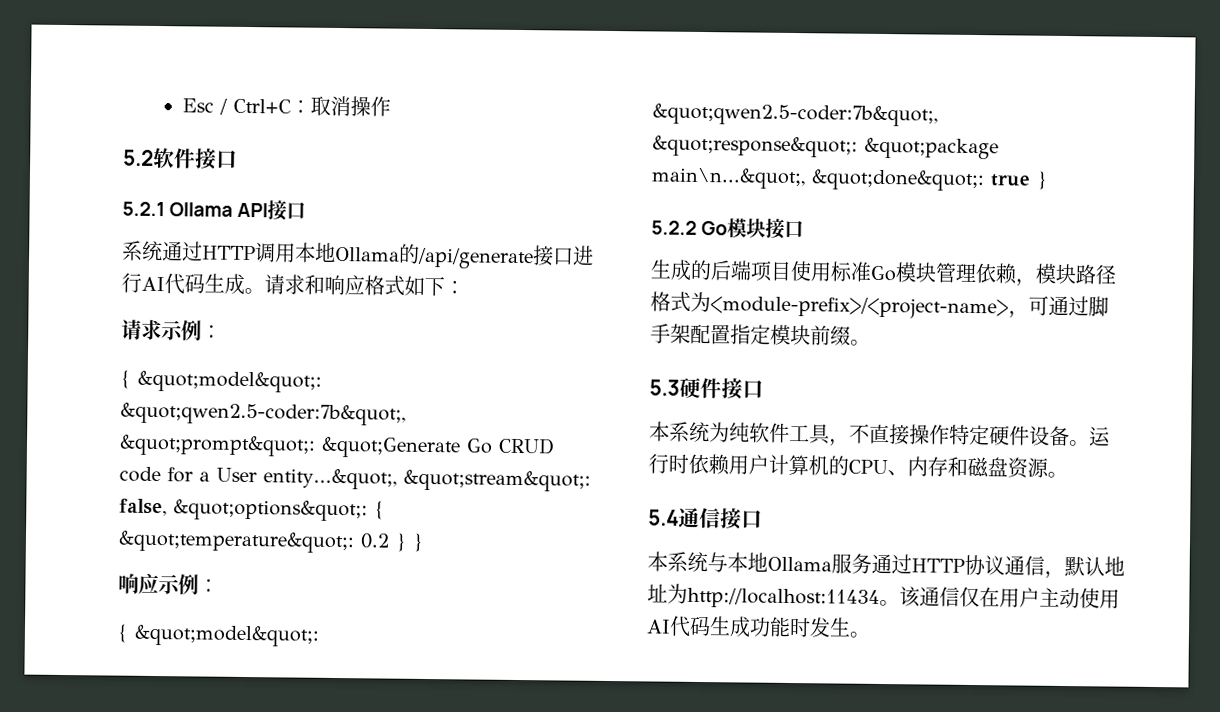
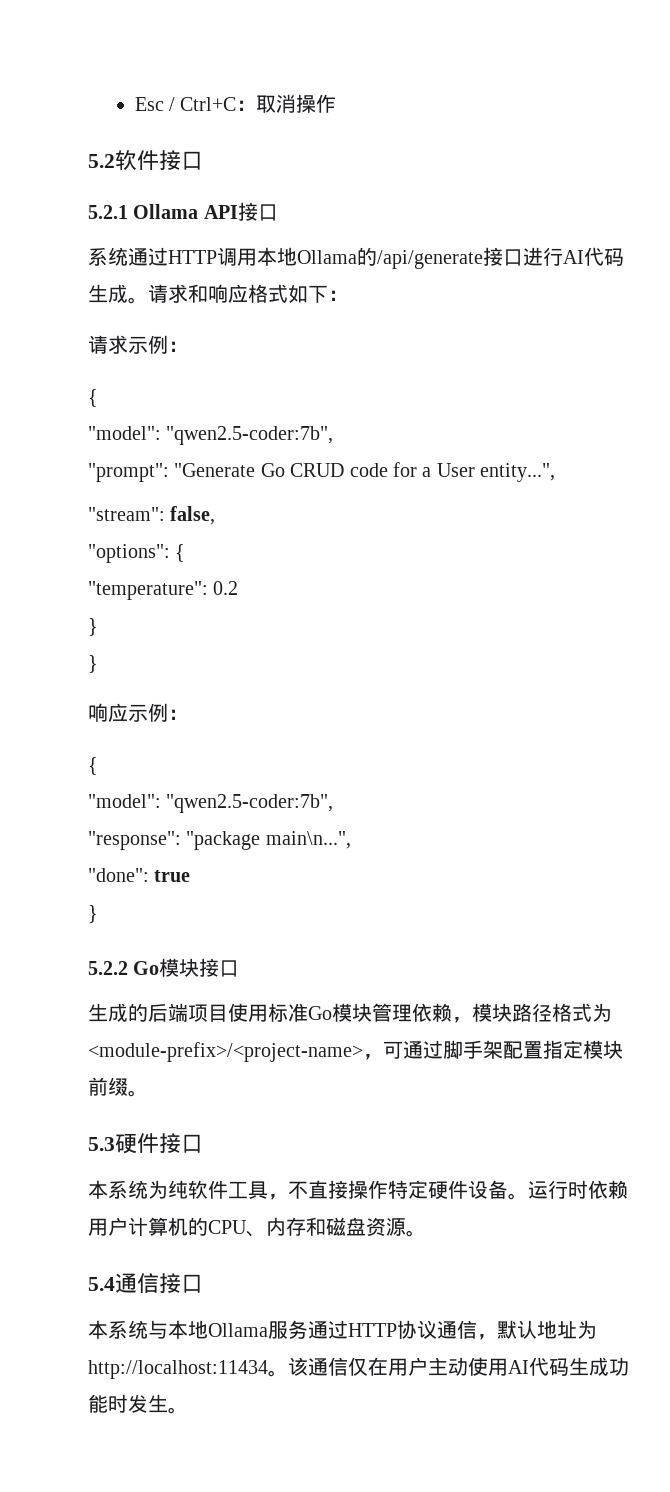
  请求示例：
- { &quot;model&quot;: &quot;qwen2.5-coder:7b&quot;, &quot;prompt&quot;: &quot;Generate Go CRUD code for a User entity...&quot;, &quot;stream&quot;: false, &quot;options&quot;: { &quot;temperature&quot;: 0.2 } }
+ {
+ "model": "qwen2.5-coder:7b",
+ "prompt": "Generate Go CRUD code for a User entity...",
+ "stream": false,
+ "options": {
+ "temperature": 0.2
+ }
+ }
  响应示例：
- { &quot;model&quot;: &quot;qwen2.5-coder:7b&quot;, &quot;response&quot;: &quot;package main\n...&quot;, &quot;done&quot;: true }
+ {
+ "model": "qwen2.5-coder:7b",
+ "response": "package main\n...",
+ "done": true
+ }

